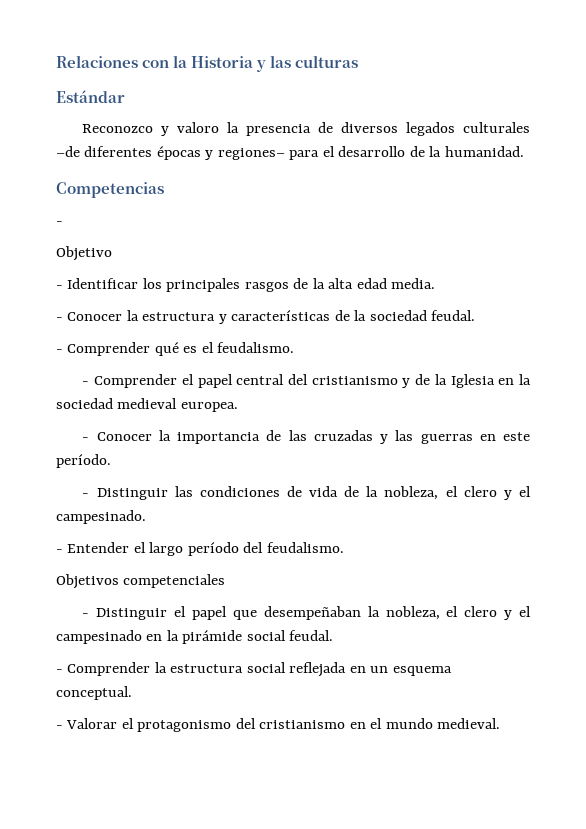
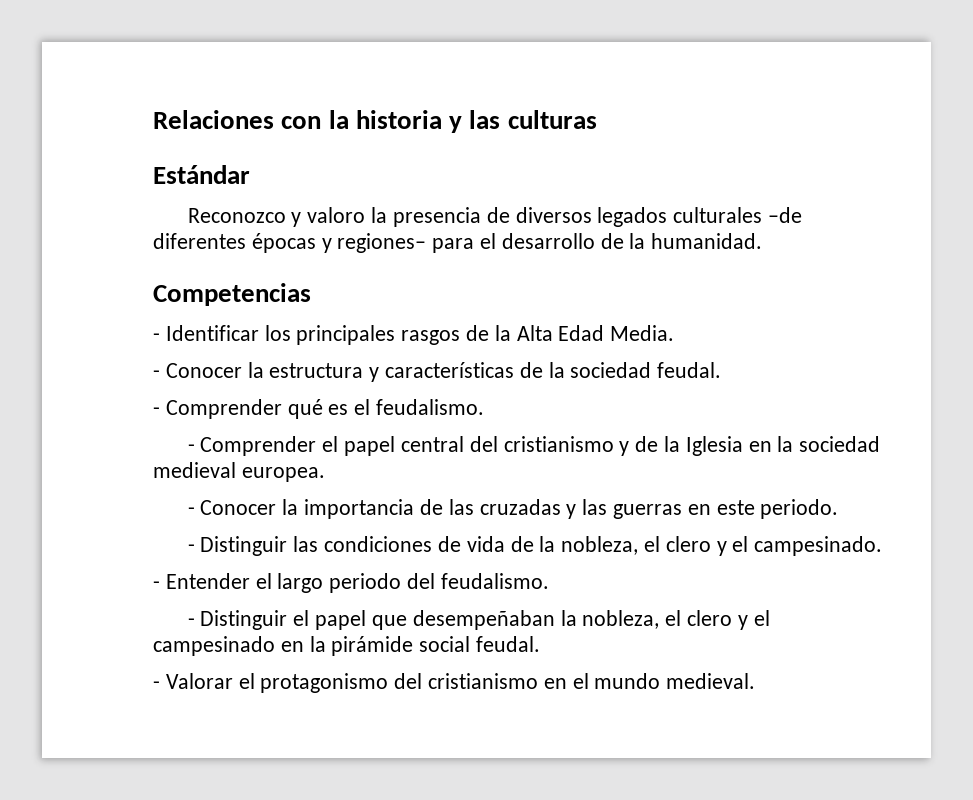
- Relaciones con la Historia y las culturas
+ Relaciones con la historia y las culturas
  Competencias
- -
- Objetivo
- - Identificar los principales rasgos de la alta edad media.
+ - Identificar los principales rasgos de la Alta Edad Media.
- - Conocer la importancia de las cruzadas y las guerras en este período.
+ - Conocer la importancia de las cruzadas y las guerras en este periodo.
- - Entender el largo período del feudalismo.
+ - Entender el largo periodo del feudalismo.
- Objetivos competenciales
- - Comprender la estructura social reflejada en un esquema conceptual.

